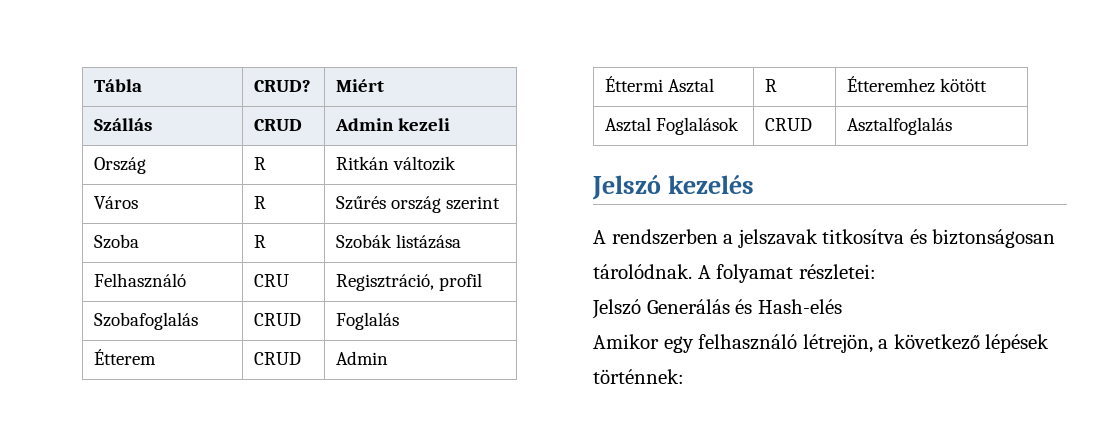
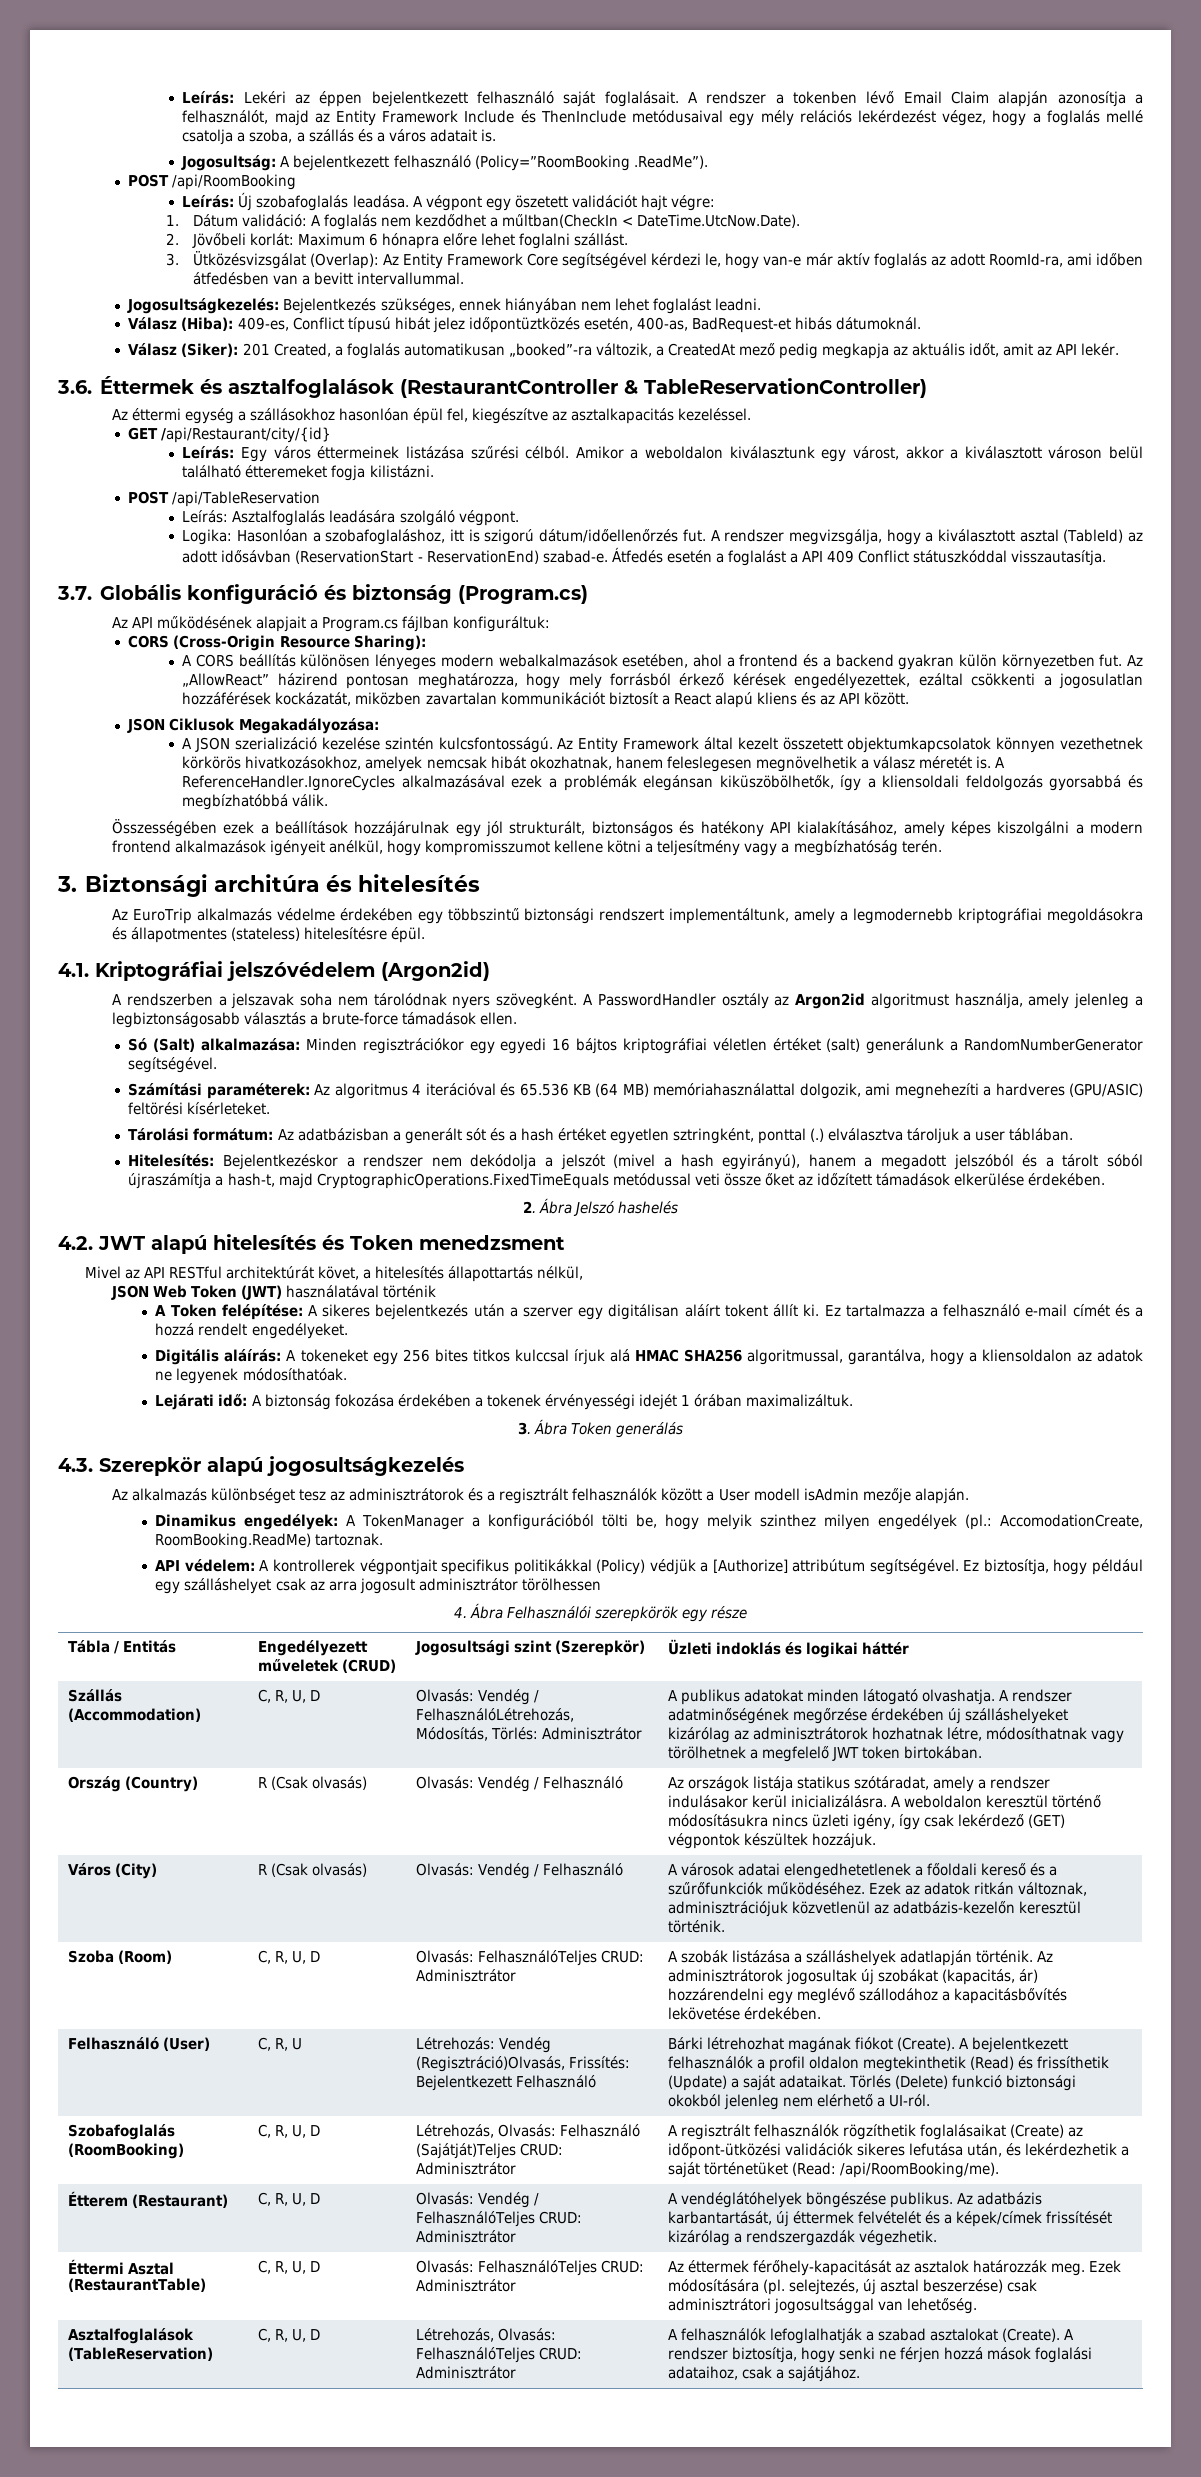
- Tábla | CRUD? | Miért
- Szállás | CRUD | Admin kezeli
- Ország | R | Ritkán változik
- Város | R | Szűrés ország szerint
- Szoba | R | Szobák listázása
- Felhasználó | CRU | Regisztráció, profil
- Szobafoglalás | CRUD | Foglalás
- Étterem | CRUD | Admin
- Éttermi Asztal | R | Étteremhez kötött
- Asztal Foglalások | CRUD | Asztalfoglalás
- Jelszó kezelés
- A rendszerben a jelszavak titkosítva és biztonságosan tárolódnak. A folyamat részletei:
- Jelszó Generálás és Hash-elés
- Amikor egy felhasználó létrejön, a következő lépések történnek:
+ Leírás: Lekéri az éppen bejelentkezett felhasználó saját foglalásait. A rendszer a tokenben lévő Email Claim alapján azonosítja a felhasználót, majd az Entity Framework Include és ThenInclude metódusaival egy mély relációs lekérdezést végez, hogy a foglalás mellé csatolja a szoba, a szállás és a város adatait is.
+ Jogosultság: A bejelentkezett felhasználó (Policy=”RoomBooking .ReadMe”).
+ POST /api/RoomBooking
+ Leírás: Új szobafoglalás leadása. A végpont egy öszetett validációt hajt végre:
+ 1. Dátum validáció: A foglalás nem kezdődhet a műltban(CheckIn < DateTime.UtcNow.Date).
+ 2. Jövőbeli korlát: Maximum 6 hónapra előre lehet foglalni szállást.
+ 3. Ütközésvizsgálat (Overlap): Az Entity Framework Core segítségével kérdezi le, hogy van-e már aktív foglalás az adott RoomId-ra, ami időben átfedésben van a bevitt intervallummal.
+ Jogosultságkezelés: Bejelentkezés szükséges, ennek hiányában nem lehet foglalást leadni.
+ Válasz (Hiba): 409-es, Conflict típusú hibát jelez időpontüztközés esetén, 400-as, BadRequest-et hibás dátumoknál.
+ Válasz (Siker): 201 Created, a foglalás automatikusan „booked”-ra változik, a CreatedAt mező pedig megkapja az aktuális időt, amit az API lekér.
+ 3.6. Éttermek és asztalfoglalások (RestaurantController & TableReservationController)
+ Az éttermi egység a szállásokhoz hasonlóan épül fel, kiegészítve az asztalkapacitás kezeléssel.
+ GET /api/Restaurant/city/{id}
+ Leírás: Egy város éttermeinek listázása szűrési célból. Amikor a weboldalon kiválasztunk egy várost, akkor a kiválasztott városon belül található étteremeket fogja kilistázni.
+ POST /api/TableReservation
+ Leírás: Asztalfoglalás leadására szolgáló végpont.
+ Logika: Hasonlóan a szobafoglaláshoz, itt is szigorú dátum/időellenőrzés fut. A rendszer megvizsgálja, hogy a kiválasztott asztal (TableId) az adott idősávban (ReservationStart - ReservationEnd) szabad-e. Átfedés esetén a foglalást a API 409 Conflict státuszkóddal visszautasítja.
+ 3.7. Globális konfiguráció és biztonság (Program.cs)
+ Az API működésének alapjait a Program.cs fájlban konfiguráltuk:
+ CORS (Cross-Origin Resource Sharing):
+ A CORS beállítás különösen lényeges modern webalkalmazások esetében, ahol a frontend és a backend gyakran külön környezetben fut. Az „AllowReact” házirend pontosan meghatározza, hogy mely forrásból érkező kérések engedélyezettek, ezáltal csökkenti a jogosulatlan hozzáférések kockázatát, miközben zavartalan kommunikációt biztosít a React alapú kliens és az API között.
+ JSON Ciklusok Megakadályozása:
+ A JSON szerializáció kezelése szintén kulcsfontosságú. Az Entity Framework által kezelt összetett objektumkapcsolatok könnyen vezethetnek körkörös hivatkozásokhoz, amelyek nemcsak hibát okozhatnak, hanem feleslegesen megnövelhetik a válasz méretét is. A ReferenceHandler.IgnoreCycles alkalmazásával ezek a problémák elegánsan kiküszöbölhetők, így a kliensoldali feldolgozás gyorsabbá és megbízhatóbbá válik.
+ Összességében ezek a beállítások hozzájárulnak egy jól strukturált, biztonságos és hatékony API kialakításához, amely képes kiszolgálni a modern frontend alkalmazások igényeit anélkül, hogy kompromisszumot kellene kötni a teljesítmény vagy a megbízhatóság terén.
+ 3. Biztonsági architúra és hitelesítés
+ Az EuroTrip alkalmazás védelme érdekében egy többszintű biztonsági rendszert implementáltunk, amely a legmodernebb kriptográfiai megoldásokra és állapotmentes (stateless) hitelesítésre épül.
+ 4.1. Kriptográfiai jelszóvédelem (Argon2id)
+ A rendszerben a jelszavak soha nem tárolódnak nyers szövegként. A PasswordHandler osztály az Argon2id algoritmust használja, amely jelenleg a legbiztonságosabb választás a brute-force támadások ellen.
+ Só (Salt) alkalmazása: Minden regisztrációkor egy egyedi 16 bájtos kriptográfiai véletlen értéket (salt) generálunk a RandomNumberGenerator segítségével.
+ Számítási paraméterek: Az algoritmus 4 iterációval és 65.536 KB (64 MB) memóriahasználattal dolgozik, ami megnehezíti a hardveres (GPU/ASIC) feltörési kísérleteket.
+ Tárolási formátum: Az adatbázisban a generált sót és a hash értéket egyetlen sztringként, ponttal (.) elválasztva tároljuk a user táblában.
+ Hitelesítés: Bejelentkezéskor a rendszer nem dekódolja a jelszót (mivel a hash egyirányú), hanem a megadott jelszóból és a tárolt sóból újraszámítja a hash-t, majd CryptographicOperations.FixedTimeEquals metódussal veti össze őket az időzített támadások elkerülése érdekében.
+ 2. Ábra Jelszó hashelés
+ 4.2. JWT alapú hitelesítés és Token menedzsment
+ Mivel az API RESTful architektúrát követ, a hitelesítés állapottartás nélkül,
+ JSON Web Token (JWT) használatával történik
+ A Token felépítése: A sikeres bejelentkezés után a szerver egy digitálisan aláírt tokent állít ki. Ez tartalmazza a felhasználó e-mail címét és a hozzá rendelt engedélyeket.
+ Digitális aláírás: A tokeneket egy 256 bites titkos kulccsal írjuk alá HMAC SHA256 algoritmussal, garantálva, hogy a kliensoldalon az adatok ne legyenek módosíthatóak.
+ Lejárati idő: A biztonság fokozása érdekében a tokenek érvényességi idejét 1 órában maximalizáltuk.
+ 3. Ábra Token generálás
+ 4.3. Szerepkör alapú jogosultságkezelés
+ Az alkalmazás különbséget tesz az adminisztrátorok és a regisztrált felhasználók között a User modell isAdmin mezője alapján.
+ Dinamikus engedélyek: A TokenManager a konfigurációból tölti be, hogy melyik szinthez milyen engedélyek (pl.: AccomodationCreate, RoomBooking.ReadMe) tartoznak.
+ API védelem: A kontrollerek végpontjait specifikus politikákkal (Policy) védjük a [Authorize] attribútum segítségével. Ez biztosítja, hogy például egy szálláshelyet csak az arra jogosult adminisztrátor törölhessen
+ 4. Ábra Felhasználói szerepkörök egy része
+ Tábla / Entitás | Engedélyezett műveletek (CRUD) | Jogosultsági szint (Szerepkör) | Üzleti indoklás és logikai háttér
+ Szállás (Accommodation) | C, R, U, D | Olvasás: Vendég / FelhasználóLétrehozás, Módosítás, Törlés: Adminisztrátor | A publikus adatokat minden látogató olvashatja. A rendszer adatminőségének megőrzése érdekében új szálláshelyeket kizárólag az adminisztrátorok hozhatnak létre, módosíthatnak vagy törölhetnek a megfelelő JWT token birtokában.
+ Ország (Country) | R (Csak olvasás) | Olvasás: Vendég / Felhasználó | Az országok listája statikus szótáradat, amely a rendszer indulásakor kerül inicializálásra. A weboldalon keresztül történő módosításukra nincs üzleti igény, így csak lekérdező (GET) végpontok készültek hozzájuk.
+ Város (City) | R (Csak olvasás) | Olvasás: Vendég / Felhasználó | A városok adatai elengedhetetlenek a főoldali kereső és a szűrőfunkciók működéséhez. Ezek az adatok ritkán változnak, adminisztrációjuk közvetlenül az adatbázis-kezelőn keresztül történik.
+ Szoba (Room) | C, R, U, D | Olvasás: FelhasználóTeljes CRUD: Adminisztrátor | A szobák listázása a szálláshelyek adatlapján történik. Az adminisztrátorok jogosultak új szobákat (kapacitás, ár) hozzárendelni egy meglévő szállodához a kapacitásbővítés lekövetése érdekében.
+ Felhasználó (User) | C, R, U | Létrehozás: Vendég (Regisztráció)Olvasás, Frissítés: Bejelentkezett Felhasználó | Bárki létrehozhat magának fiókot (Create). A bejelentkezett felhasználók a profil oldalon megtekinthetik (Read) és frissíthetik (Update) a saját adataikat. Törlés (Delete) funkció biztonsági okokból jelenleg nem elérhető a UI-ról.
+ Szobafoglalás (RoomBooking) | C, R, U, D | Létrehozás, Olvasás: Felhasználó (Sajátját)Teljes CRUD: Adminisztrátor | A regisztrált felhasználók rögzíthetik foglalásaikat (Create) az időpont-ütközési validációk sikeres lefutása után, és lekérdezhetik a saját történetüket (Read: /api/RoomBooking/me).
+ Étterem (Restaurant) | C, R, U, D | Olvasás: Vendég / FelhasználóTeljes CRUD: Adminisztrátor | A vendéglátóhelyek böngészése publikus. Az adatbázis karbantartását, új éttermek felvételét és a képek/címek frissítését kizárólag a rendszergazdák végezhetik.
+ Éttermi Asztal (RestaurantTable) | C, R, U, D | Olvasás: FelhasználóTeljes CRUD: Adminisztrátor | Az éttermek férőhely-kapacitását az asztalok határozzák meg. Ezek módosítására (pl. selejtezés, új asztal beszerzése) csak adminisztrátori jogosultsággal van lehetőség.
+ Asztalfoglalások (TableReservation) | C, R, U, D | Létrehozás, Olvasás: FelhasználóTeljes CRUD: Adminisztrátor | A felhasználók lefoglalhatják a szabad asztalokat (Create). A rendszer biztosítja, hogy senki ne férjen hozzá mások foglalási adataihoz, csak a sajátjához.

